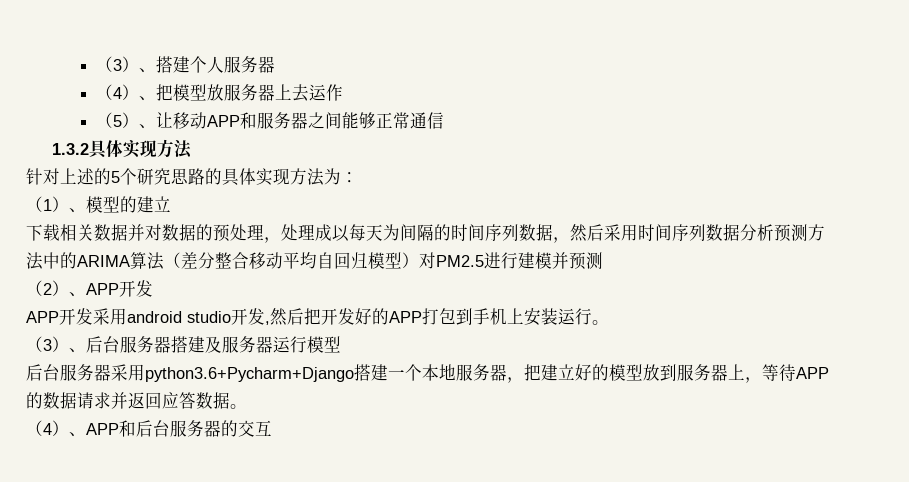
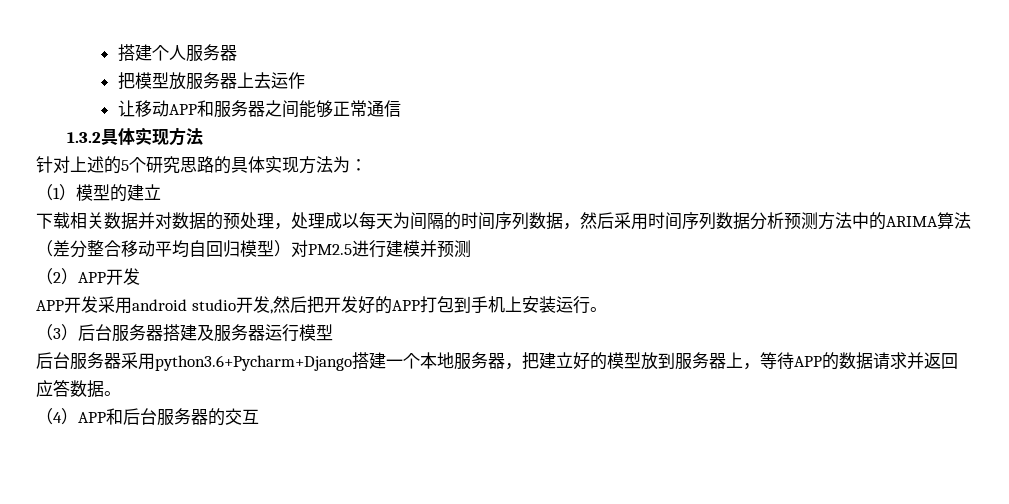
- （3）、搭建个人服务器
+ 搭建个人服务器
- （4）、把模型放服务器上去运作
+ 把模型放服务器上去运作
- （5）、让移动APP和服务器之间能够正常通信
+ 让移动APP和服务器之间能够正常通信
- （1）、模型的建立
+ （1）模型的建立
- （2）、APP开发
+ （2）APP开发
- （3）、后台服务器搭建及服务器运行模型
+ （3）后台服务器搭建及服务器运行模型
- （4）、APP和后台服务器的交互
+ （4）APP和后台服务器的交互

